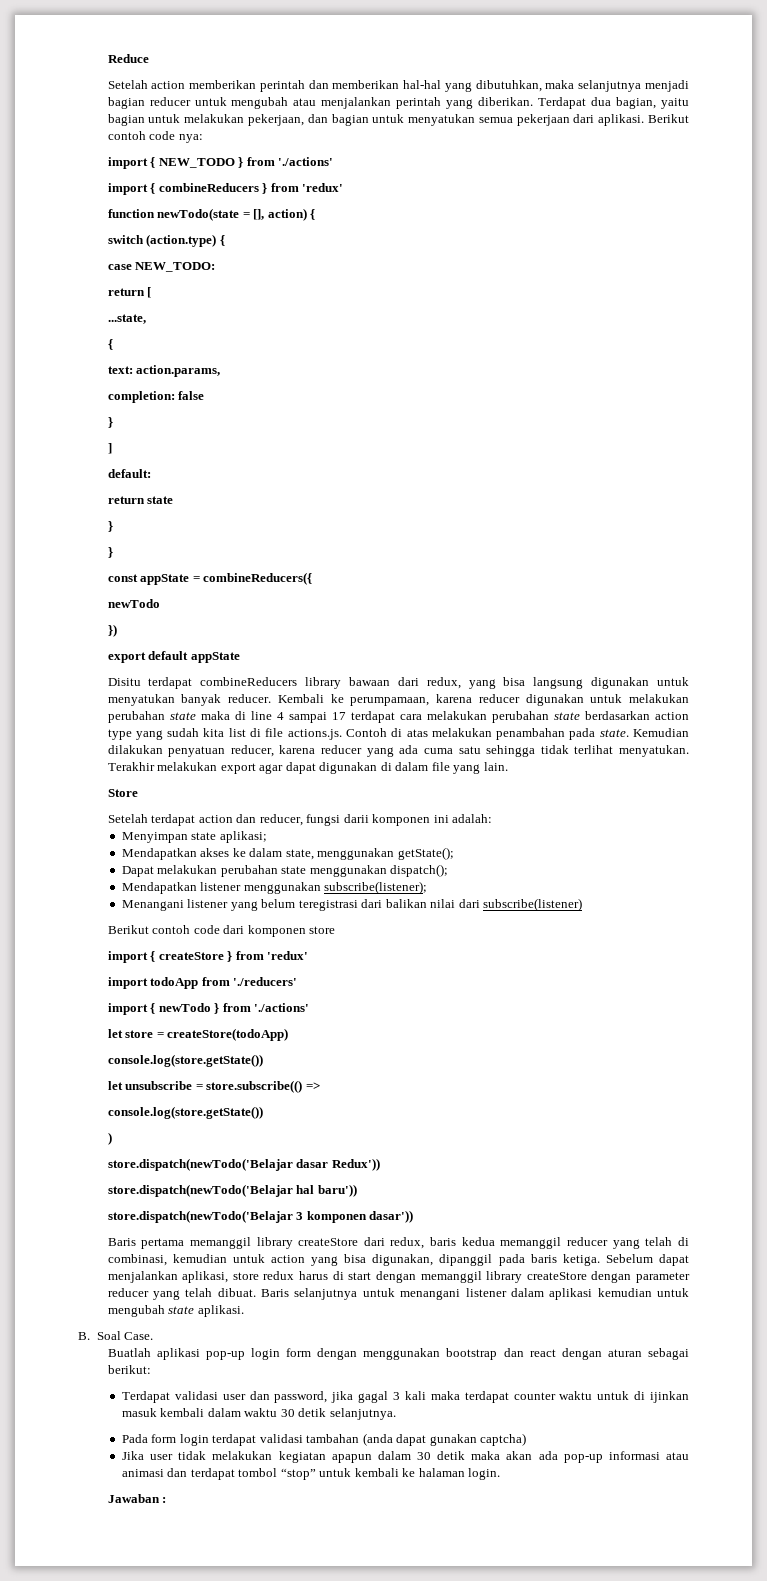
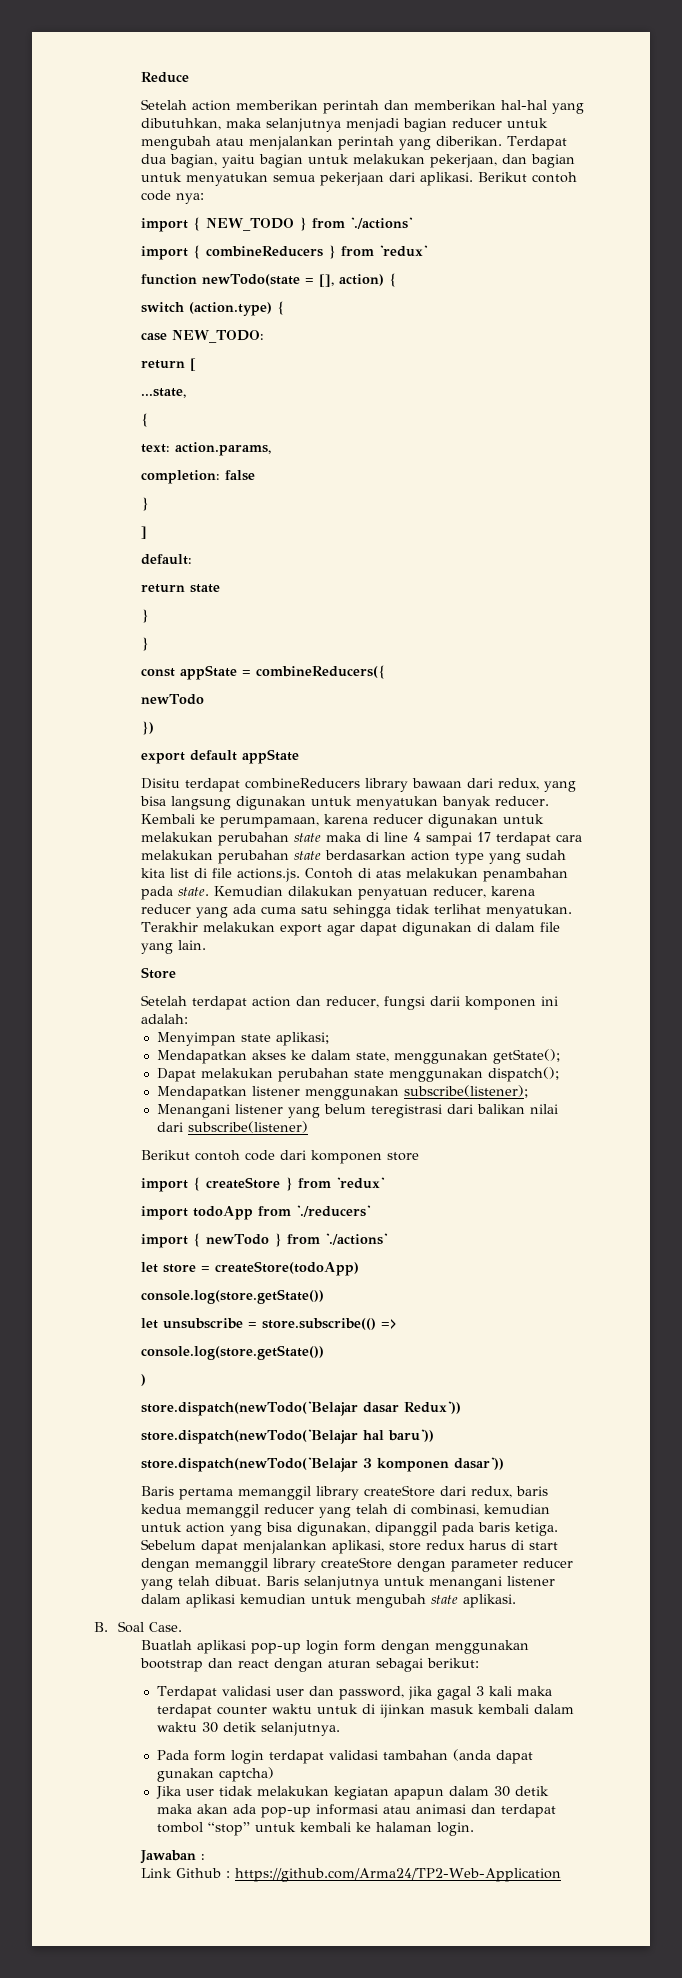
+ Link Github : https://github.com/Arma24/TP2-Web-Application

